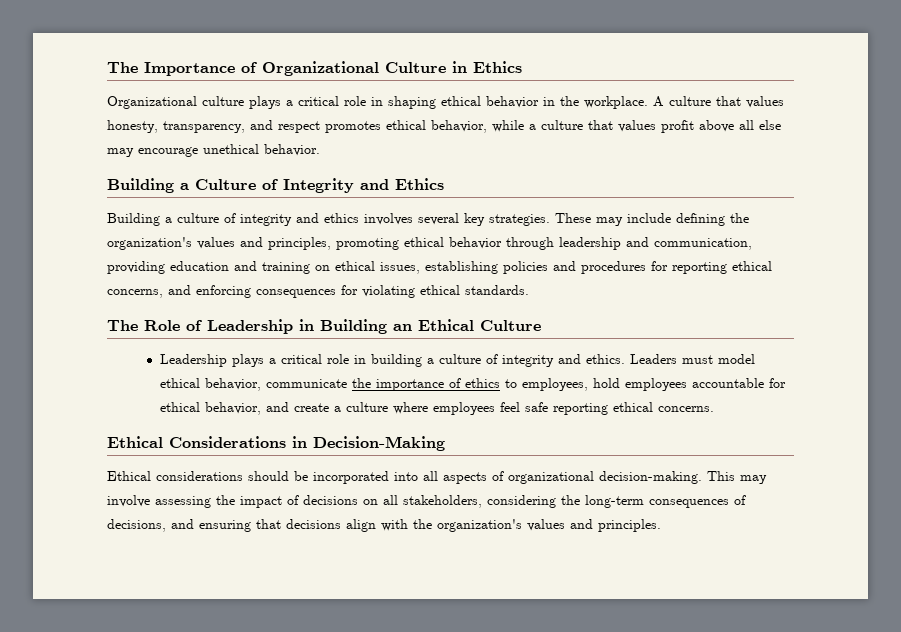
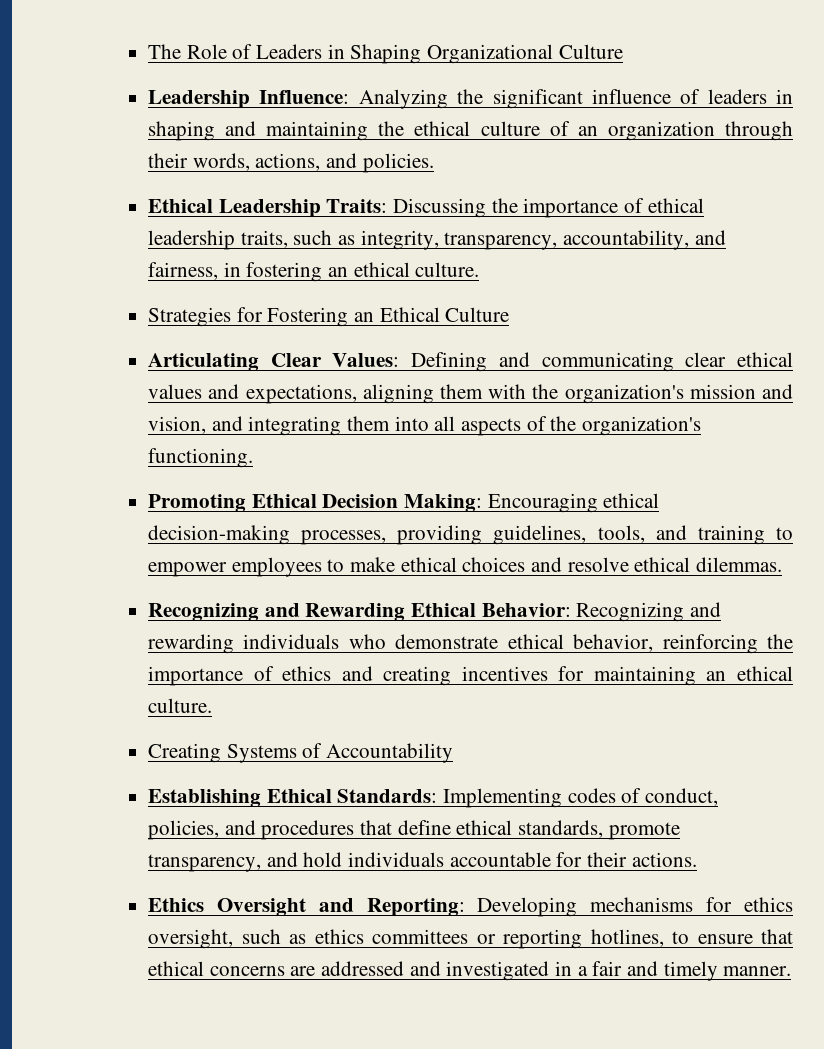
- The Importance of Organizational Culture in Ethics
- Organizational culture plays a critical role in shaping ethical behavior in the workplace. A culture that values honesty, transparency, and respect promotes ethical behavior, while a culture that values profit above all else may encourage unethical behavior.
- Building a Culture of Integrity and Ethics
- Building a culture of integrity and ethics involves several key strategies. These may include defining the organization's values and principles, promoting ethical behavior through leadership and communication, providing education and training on ethical issues, establishing policies and procedures for reporting ethical concerns, and enforcing consequences for violating ethical standards.
- The Role of Leadership in Building an Ethical Culture
- Leadership plays a critical role in building a culture of integrity and ethics. Leaders must model ethical behavior, communicate the importance of ethics to employees, hold employees accountable for ethical behavior, and create a culture where employees feel safe reporting ethical concerns.
- Ethical Considerations in Decision-Making
- Ethical considerations should be incorporated into all aspects of organizational decision-making. This may involve assessing the impact of decisions on all stakeholders, considering the long-term consequences of decisions, and ensuring that decisions align with the organization's values and principles.
+ The Role of Leaders in Shaping Organizational Culture
+ Leadership Influence: Analyzing the significant influence of leaders in shaping and maintaining the ethical culture of an organization through their words, actions, and policies.
+ Ethical Leadership Traits: Discussing the importance of ethical leadership traits, such as integrity, transparency, accountability, and fairness, in fostering an ethical culture.
+ Strategies for Fostering an Ethical Culture
+ Articulating Clear Values: Defining and communicating clear ethical values and expectations, aligning them with the organization's mission and vision, and integrating them into all aspects of the organization's functioning.
+ Promoting Ethical Decision Making: Encouraging ethical decision-making processes, providing guidelines, tools, and training to empower employees to make ethical choices and resolve ethical dilemmas.
+ Recognizing and Rewarding Ethical Behavior: Recognizing and rewarding individuals who demonstrate ethical behavior, reinforcing the importance of ethics and creating incentives for maintaining an ethical culture.
+ Creating Systems of Accountability
+ Establishing Ethical Standards: Implementing codes of conduct, policies, and procedures that define ethical standards, promote transparency, and hold individuals accountable for their actions.
+ Ethics Oversight and Reporting: Developing mechanisms for ethics oversight, such as ethics committees or reporting hotlines, to ensure that ethical concerns are addressed and investigated in a fair and timely manner.

